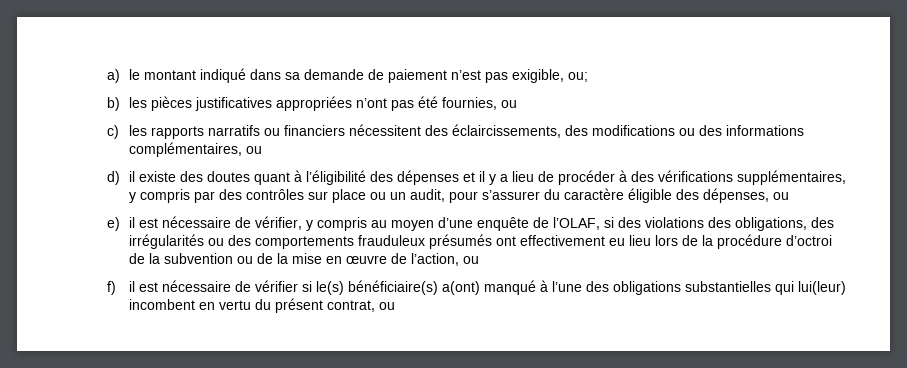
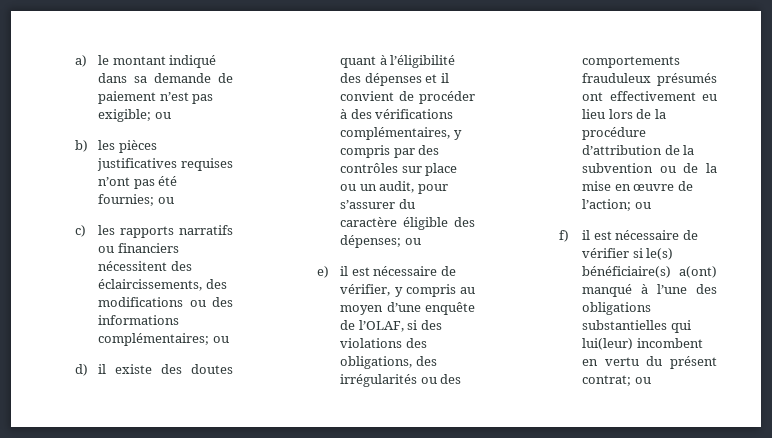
- a) le montant indiqué dans sa demande de paiement n’est pas exigible, ou;
+ a) le montant indiqué dans sa demande de paiement n’est pas exigible; ou
- b) les pièces justificatives appropriées n’ont pas été fournies, ou
+ b) les pièces justificatives requises n’ont pas été fournies; ou
- c) les rapports narratifs ou financiers nécessitent des éclaircissements, des modifications ou des informations complémentaires, ou
+ c) les rapports narratifs ou financiers nécessitent des éclaircissements, des modifications ou des informations complémentaires; ou
- d) il existe des doutes quant à l’éligibilité des dépenses et il y a lieu de procéder à des vérifications supplémentaires, y compris par des contrôles sur place ou un audit, pour s’assurer du caractère éligible des dépenses, ou
+ d) il existe des doutes quant à l’éligibilité des dépenses et il convient de procéder à des vérifications complémentaires, y compris par des contrôles sur place ou un audit, pour s’assurer du caractère éligible des dépenses; ou
- e) il est nécessaire de vérifier, y compris au moyen d’une enquête de l’OLAF, si des violations des obligations, des irrégularités ou des comportements frauduleux présumés ont effectivement eu lieu lors de la procédure d’octroi de la subvention ou de la mise en œuvre de l’action, ou
+ e) il est nécessaire de vérifier, y compris au moyen d’une enquête de l’OLAF, si des violations des obligations, des irrégularités ou des comportements frauduleux présumés ont effectivement eu lieu lors de la procédure d’attribution de la subvention ou de la mise en œuvre de l’action; ou
- f) il est nécessaire de vérifier si le(s) bénéficiaire(s) a(ont) manqué à l’une des obligations substantielles qui lui(leur) incombent en vertu du présent contrat, ou
+ f) il est nécessaire de vérifier si le(s) bénéficiaire(s) a(ont) manqué à l’une des obligations substantielles qui lui(leur) incombent en vertu du présent contrat; ou

